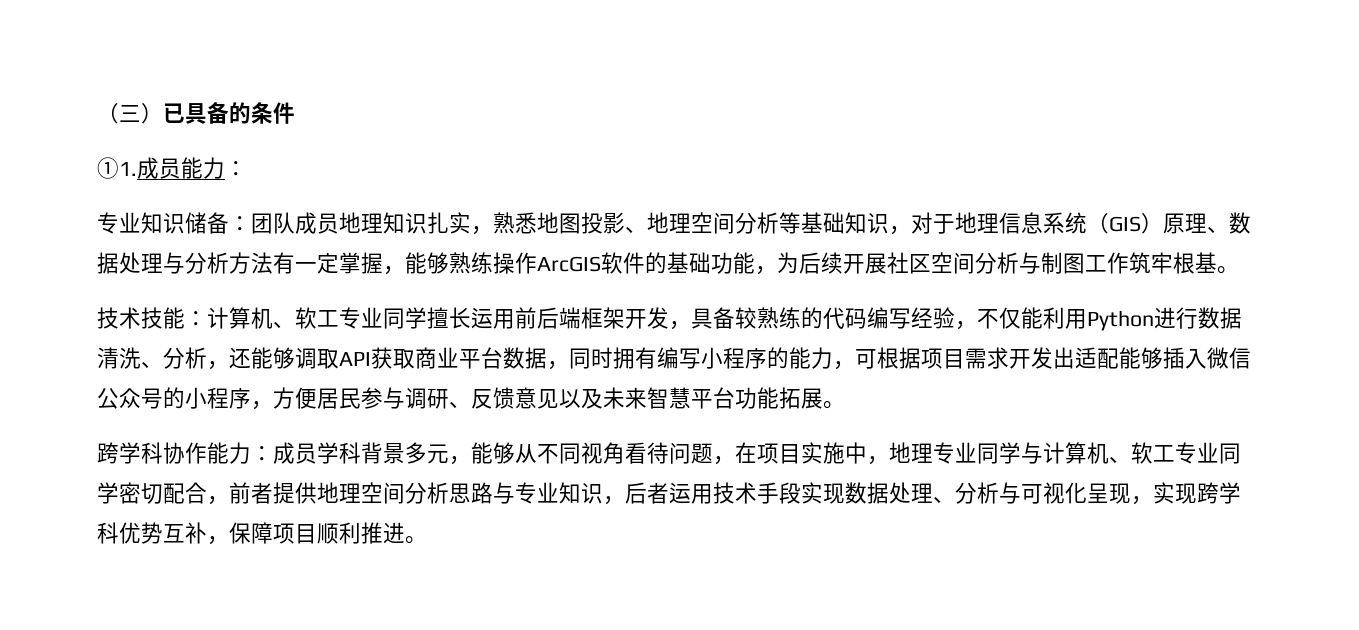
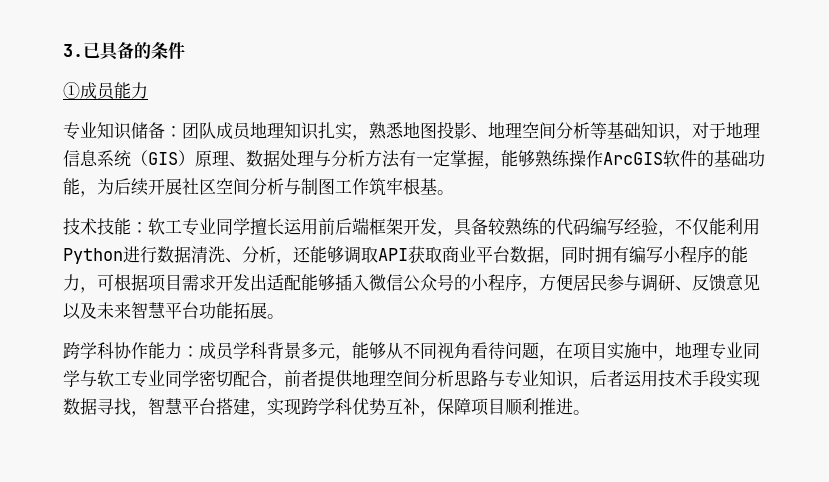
- （三）已具备的条件
+ 3.已具备的条件
- ①1.成员能力：
+ ①成员能力
- 计算机、软工专业同学擅长运用前后端框架开发，具备较熟练的代码编写经验，不仅能利用Python进行数据清洗、分析，还能够调取API获取商业平台数据，同时拥有编写小程序的能力，可根据项目需求开发出适配能够插入微信公众号的小程序，方便居民参与调研、反馈意见以及未来智慧平台功能拓展。
+ 软工专业同学擅长运用前后端框架开发，具备较熟练的代码编写经验，不仅能利用Python进行数据清洗、分析，还能够调取API获取商业平台数据，同时拥有编写小程序的能力，可根据项目需求开发出适配能够插入微信公众号的小程序，方便居民参与调研、反馈意见以及未来智慧平台功能拓展。
- 跨学科协作能力：成员学科背景多元，能够从不同视角看待问题，在项目实施中，地理专业同学与计算机、软工专业同学密切配合，前者提供地理空间分析思路与专业知识，后者运用技术手段实现数据处理、分析与可视化呈现，实现跨学科优势互补，保障项目顺利推进。
+ 跨学科协作能力：成员学科背景多元，能够从不同视角看待问题，在项目实施中，地理专业同学与软工专业同学密切配合，前者提供地理空间分析思路与专业知识，后者运用技术手段实现数据寻找，智慧平台搭建，实现跨学科优势互补，保障项目顺利推进。

